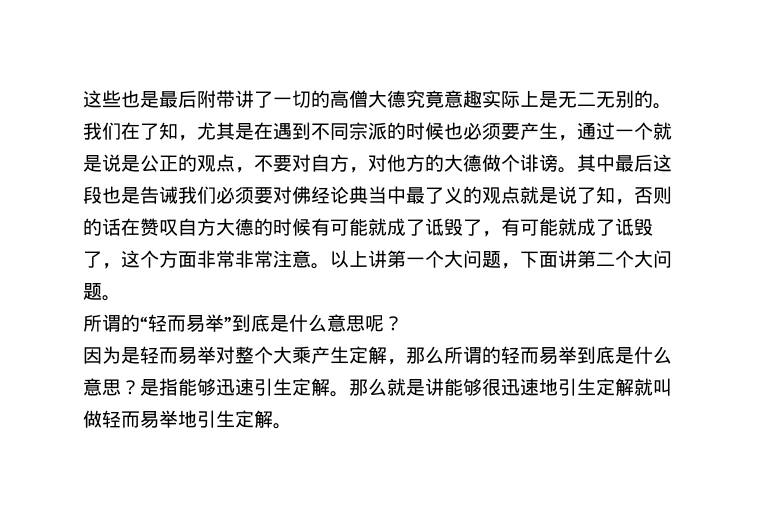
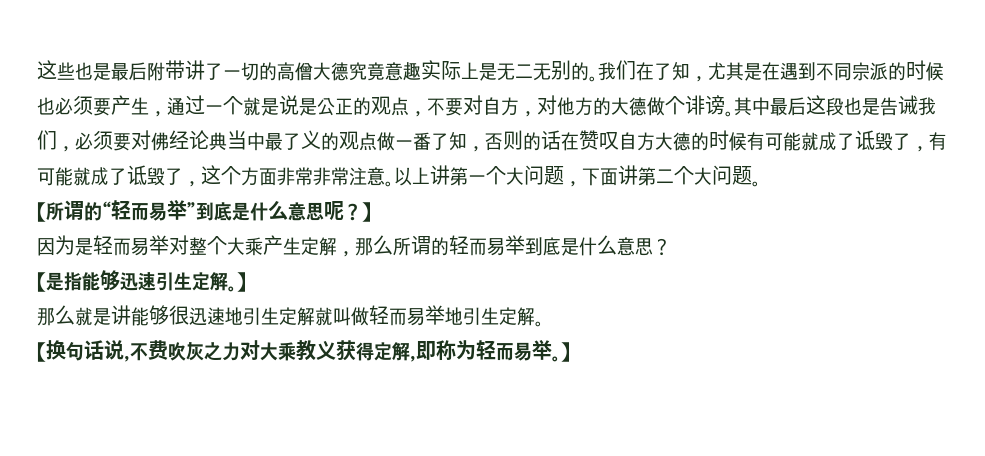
- 其中最后这段也是告诫我们必须要对佛经论典当中最了义的观点就是说了知，否则的话在赞叹自方大德的时候有可能就成了诋毁了，有可能就成了诋毁了，这个方面非常非常注意。
+ 其中最后这段也是告诫我们，必须要对佛经论典当中最了义的观点做一番了知，否则的话在赞叹自方大德的时候有可能就成了诋毁了，有可能就成了诋毁了，这个方面非常非常注意。
- 所谓的“轻而易举”到底是什么意思呢？
+ 【所谓的“轻而易举”到底是什么意思呢？】
- 因为是轻而易举对整个大乘产生定解，那么所谓的轻而易举到底是什么意思？是指能够迅速引生定解。那么就是讲能够很迅速地引生定解就叫做轻而易举地引生定解。
+ 因为是轻而易举对整个大乘产生定解，那么所谓的轻而易举到底是什么意思？
+ 【是指能够迅速引生定解。】
+ 那么就是讲能够很迅速地引生定解就叫做轻而易举地引生定解。
+ 【换句话说,不费吹灰之力对大乘教义获得定解,即称为轻而易举。】

